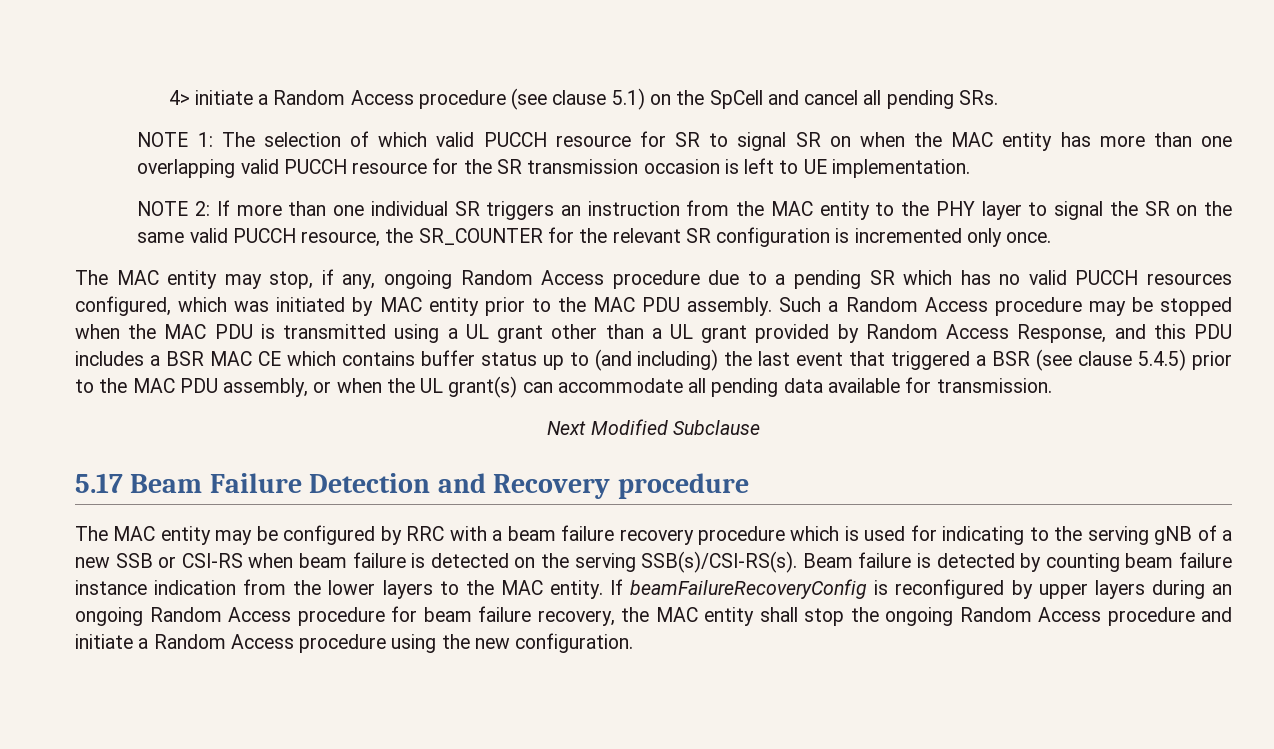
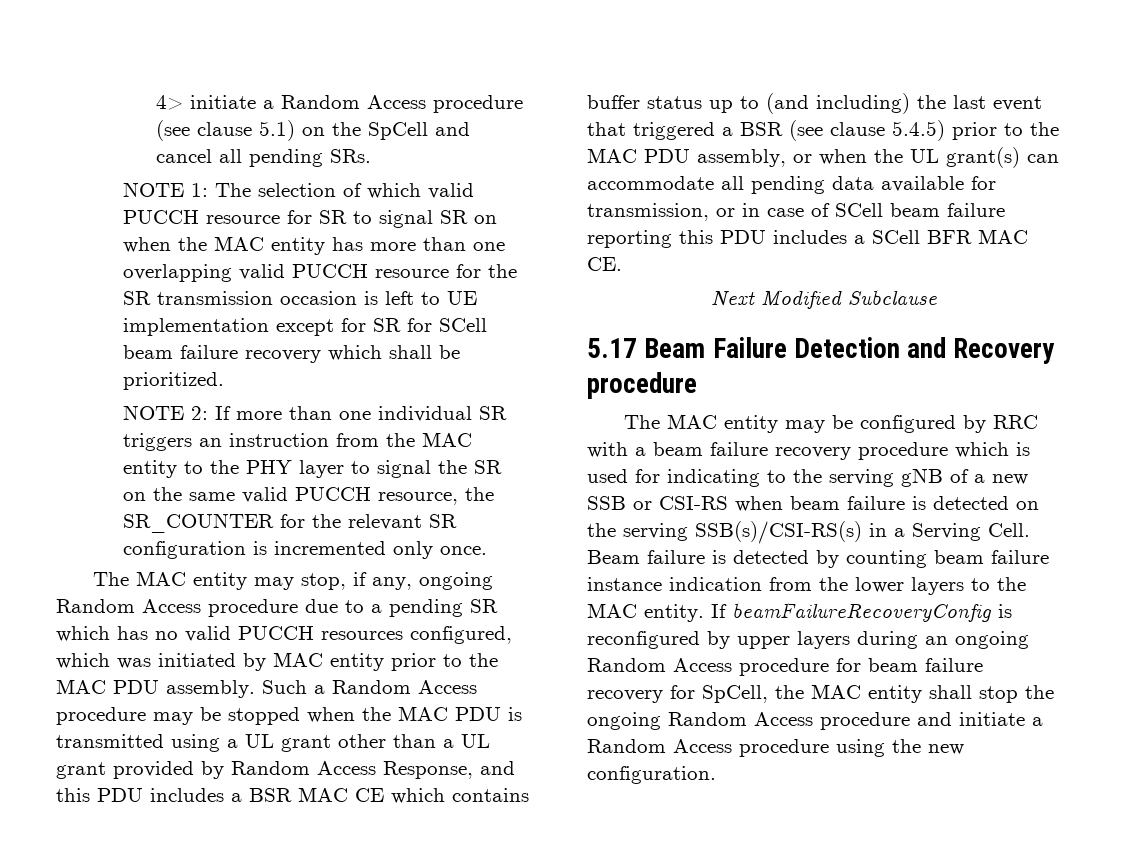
- NOTE 1: The selection of which valid PUCCH resource for SR to signal SR on when the MAC entity has more than one overlapping valid PUCCH resource for the SR transmission occasion is left to UE implementation.
+ NOTE 1: The selection of which valid PUCCH resource for SR to signal SR on when the MAC entity has more than one overlapping valid PUCCH resource for the SR transmission occasion is left to UE implementation except for SR for SCell beam failure recovery which shall be prioritized.
- Such a Random Access procedure may be stopped when the MAC PDU is transmitted using a UL grant other than a UL grant provided by Random Access Response, and this PDU includes a BSR MAC CE which contains buffer status up to (and including) the last event that triggered a BSR (see clause 5.4.5) prior to the MAC PDU assembly, or when the UL grant(s) can accommodate all pending data available for transmission.
+ Such a Random Access procedure may be stopped when the MAC PDU is transmitted using a UL grant other than a UL grant provided by Random Access Response, and this PDU includes a BSR MAC CE which contains buffer status up to (and including) the last event that triggered a BSR (see clause 5.4.5) prior to the MAC PDU assembly, or when the UL grant(s) can accommodate all pending data available for transmission, or in case of SCell beam failure reporting this PDU includes a SCell BFR MAC CE.
- The MAC entity may be configured by RRC with a beam failure recovery procedure which is used for indicating to the serving gNB of a new SSB or CSI-RS when beam failure is detected on the serving SSB(s)/CSI-RS(s).
+ The MAC entity may be configured by RRC with a beam failure recovery procedure which is used for indicating to the serving gNB of a new SSB or CSI-RS when beam failure is detected on the serving SSB(s)/CSI-RS(s) in a Serving Cell.
- If beamFailureRecoveryConfig is reconfigured by upper layers during an ongoing Random Access procedure for beam failure recovery, the MAC entity shall stop the ongoing Random Access procedure and initiate a Random Access procedure using the new configuration.
+ If beamFailureRecoveryConfig is reconfigured by upper layers during an ongoing Random Access procedure for beam failure recovery for SpCell, the MAC entity shall stop the ongoing Random Access procedure and initiate a Random Access procedure using the new configuration.

